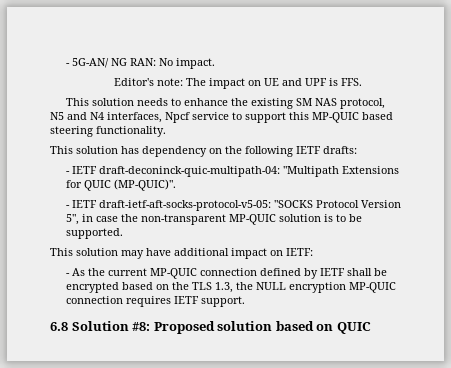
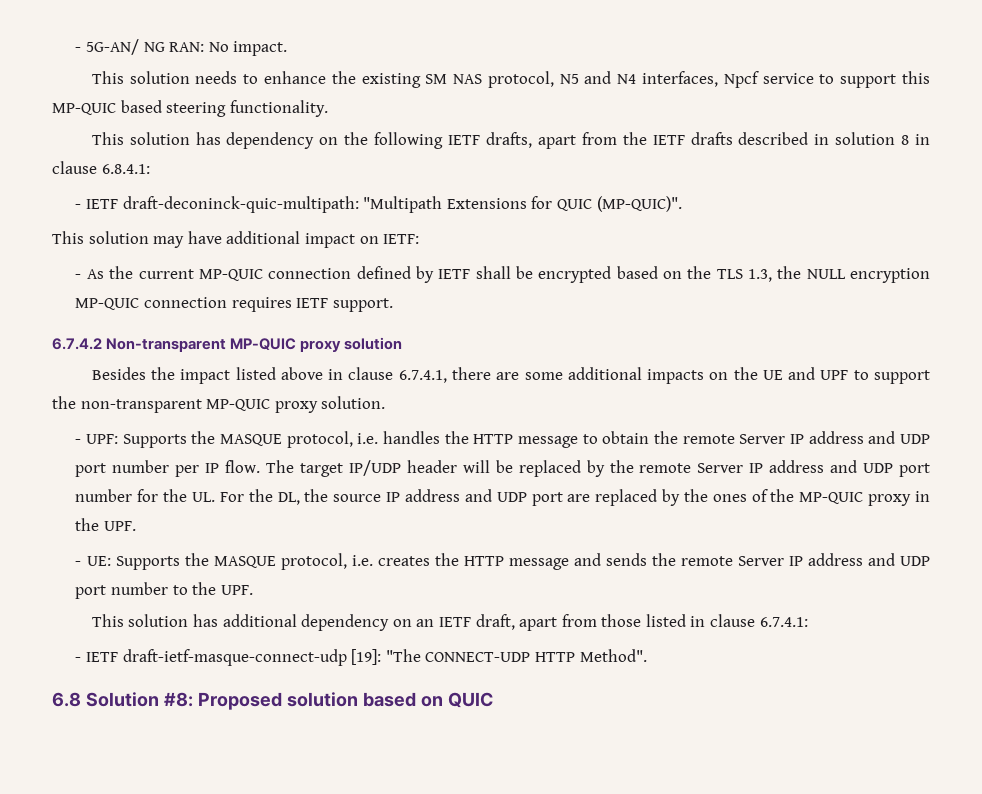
- Editor's note: The impact on UE and UPF is FFS.
- This solution has dependency on the following IETF drafts:
- - IETF draft-deconinck-quic-multipath-04: "Multipath Extensions for QUIC (MP-QUIC)".
+ This solution has dependency on the following IETF drafts, apart from the IETF drafts described in solution 8 in clause 6.8.4.1:
+ - IETF draft-deconinck-quic-multipath: "Multipath Extensions for QUIC (MP-QUIC)".
- - IETF draft-ietf-aft-socks-protocol-v5-05: "SOCKS Protocol Version 5", in case the non-transparent MP-QUIC solution is to be supported.
+ 6.7.4.2 Non-transparent MP-QUIC proxy solution
+ Besides the impact listed above in clause 6.7.4.1, there are some additional impacts on the UE and UPF to support the non-transparent MP-QUIC proxy solution.
+ - UPF: Supports the MASQUE protocol, i.e. handles the HTTP message to obtain the remote Server IP address and UDP port number per IP flow. The target IP/UDP header will be replaced by the remote Server IP address and UDP port number for the UL. For the DL, the source IP address and UDP port are replaced by the ones of the MP-QUIC proxy in the UPF.
+ - UE: Supports the MASQUE protocol, i.e. creates the HTTP message and sends the remote Server IP address and UDP port number to the UPF.
+ This solution has additional dependency on an IETF draft, apart from those listed in clause 6.7.4.1:
+ - IETF draft-ietf-masque-connect-udp [19]: "The CONNECT-UDP HTTP Method".

